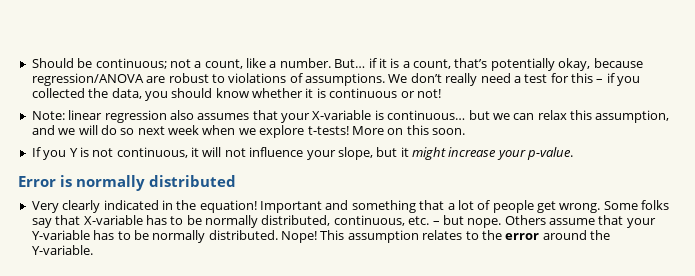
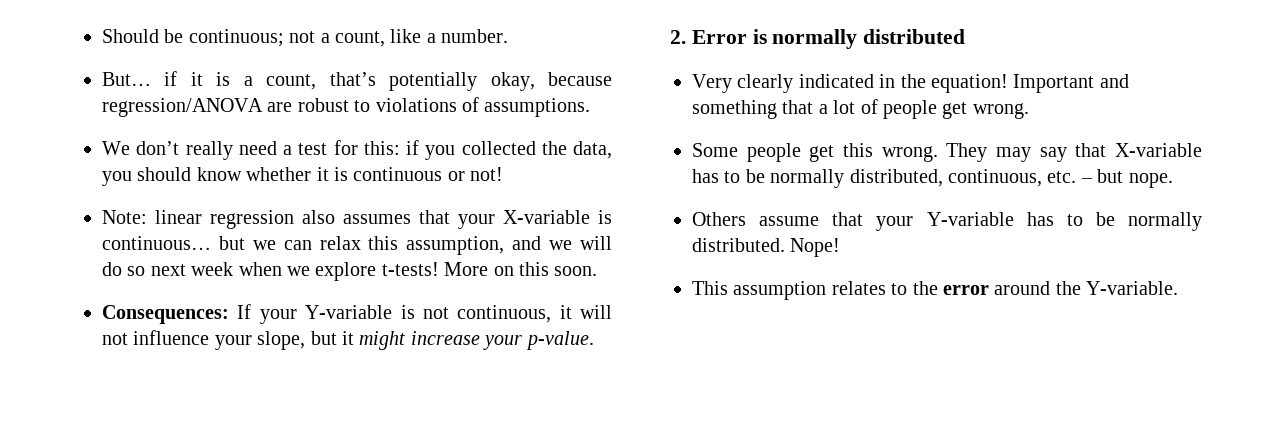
- Should be continuous; not a count, like a number. But… if it is a count, that’s potentially okay, because regression/ANOVA are robust to violations of assumptions. We don’t really need a test for this – if you collected the data, you should know whether it is continuous or not!
+ Should be continuous; not a count, like a number.
+ But… if it is a count, that’s potentially okay, because regression/ANOVA are robust to violations of assumptions.
+ We don’t really need a test for this: if you collected the data, you should know whether it is continuous or not!
- If you Y is not continuous, it will not influence your slope, but it might increase your p-value.
+ Consequences: If your Y-variable is not continuous, it will not influence your slope, but it might increase your p-value.
- Error is normally distributed
+ 2. Error is normally distributed
- Important and something that a lot of people get wrong. Some folks say that X-variable has to be normally distributed, continuous, etc. – but nope. Others assume that your Y-variable has to be normally distributed.
+ Important and something that a lot of people get wrong.
+ Some people get this wrong. They may say that X-variable has to be normally distributed, continuous, etc. – but nope.
+ Others assume that your Y-variable has to be normally distributed.
- Nope! This assumption relates to the error around the Y-variable.
+ Nope!
+ This assumption relates to the error around the Y-variable.

